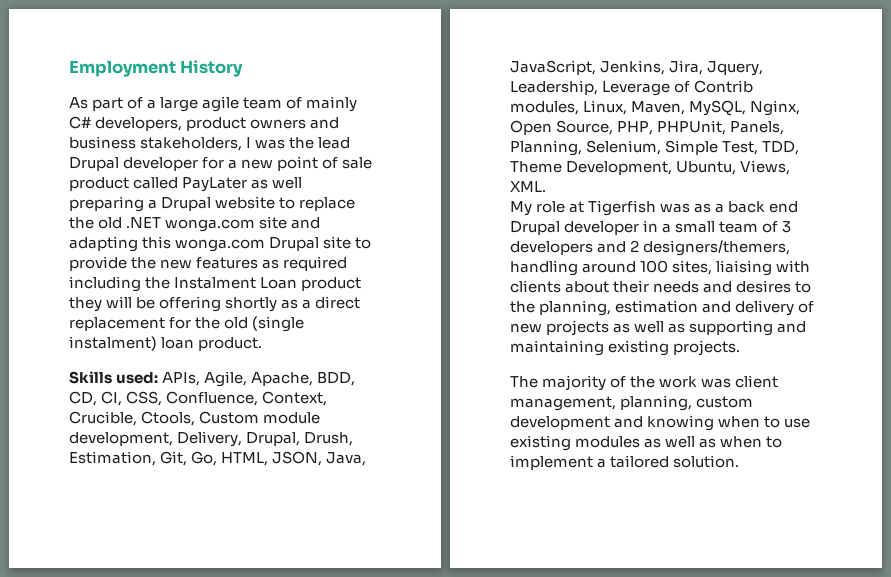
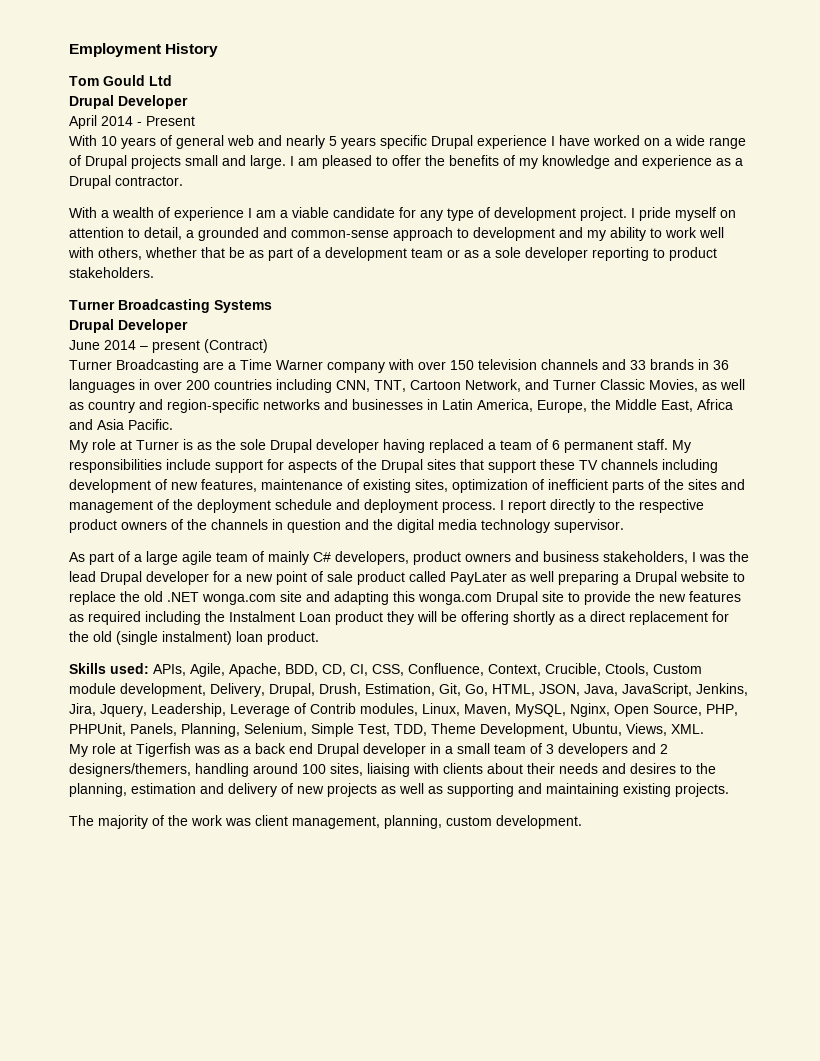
+ Tom Gould Ltd
+ Drupal Developer
+ April 2014 - Present
+ With 10 years of general web and nearly 5 years specific Drupal experience I have worked on a wide range of Drupal projects small and large. I am pleased to offer the benefits of my knowledge and experience as a Drupal contractor.
+ With a wealth of experience I am a viable candidate for any type of development project. I pride myself on attention to detail, a grounded and common-sense approach to development and my ability to work well with others, whether that be as part of a development team or as a sole developer reporting to product stakeholders.
+ Turner Broadcasting Systems
+ Drupal Developer
+ June 2014 – present (Contract)
+ Turner Broadcasting are a Time Warner company with over 150 television channels and 33 brands in 36 languages in over 200 countries including CNN, TNT, Cartoon Network, and Turner Classic Movies, as well as country and region-specific networks and businesses in Latin America, Europe, the Middle East, Africa and Asia Pacific.
+ My role at Turner is as the sole Drupal developer having replaced a team of 6 permanent staff. My responsibilities include support for aspects of the Drupal sites that support these TV channels including development of new features, maintenance of existing sites, optimization of inefficient parts of the sites and management of the deployment schedule and deployment process. I report directly to the respective product owners of the channels in question and the digital media technology supervisor.
- The majority of the work was client management, planning, custom development and knowing when to use existing modules as well as when to implement a tailored solution.
+ The majority of the work was client management, planning, custom development.

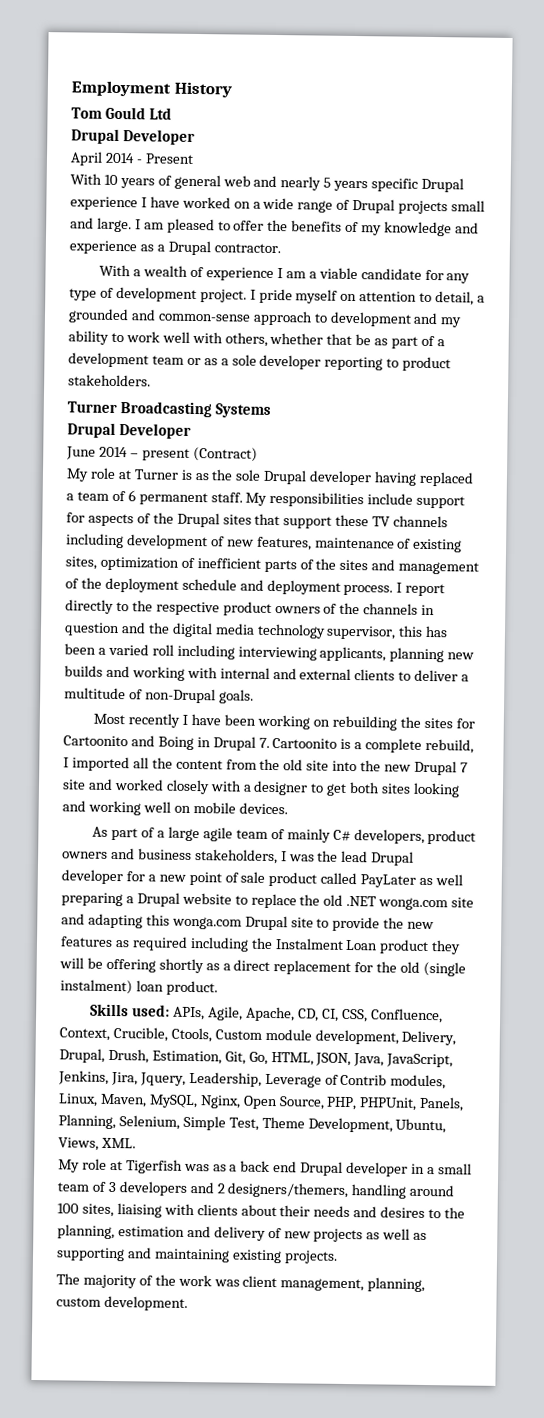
- Turner Broadcasting are a Time Warner company with over 150 television channels and 33 brands in 36 languages in over 200 countries including CNN, TNT, Cartoon Network, and Turner Classic Movies, as well as country and region-specific networks and businesses in Latin America, Europe, the Middle East, Africa and Asia Pacific.
- I report directly to the respective product owners of the channels in question and the digital media technology supervisor.
+ I report directly to the respective product owners of the channels in question and the digital media technology supervisor, this has been a varied roll including interviewing applicants, planning new builds and working with internal and external clients to deliver a multitude of non-Drupal goals.
+ Most recently I have been working on rebuilding the sites for Cartoonito and Boing in Drupal 7. Cartoonito is a complete rebuild, I imported all the content from the old site into the new Drupal 7 site and worked closely with a designer to get both sites looking and working well on mobile devices.
- Skills used: APIs, Agile, Apache, BDD, CD, CI, CSS, Confluence, Context, Crucible, Ctools, Custom module development, Delivery, Drupal, Drush, Estimation, Git, Go, HTML, JSON, Java, JavaScript, Jenkins, Jira, Jquery, Leadership, Leverage of Contrib modules, Linux, Maven, MySQL, Nginx, Open Source, PHP, PHPUnit, Panels, Planning, Selenium, Simple Test, TDD, Theme Development, Ubuntu, Views, XML.
+ Skills used: APIs, Agile, Apache, CD, CI, CSS, Confluence, Context, Crucible, Ctools, Custom module development, Delivery, Drupal, Drush, Estimation, Git, Go, HTML, JSON, Java, JavaScript, Jenkins, Jira, Jquery, Leadership, Leverage of Contrib modules, Linux, Maven, MySQL, Nginx, Open Source, PHP, PHPUnit, Panels, Planning, Selenium, Simple Test, Theme Development, Ubuntu, Views, XML.

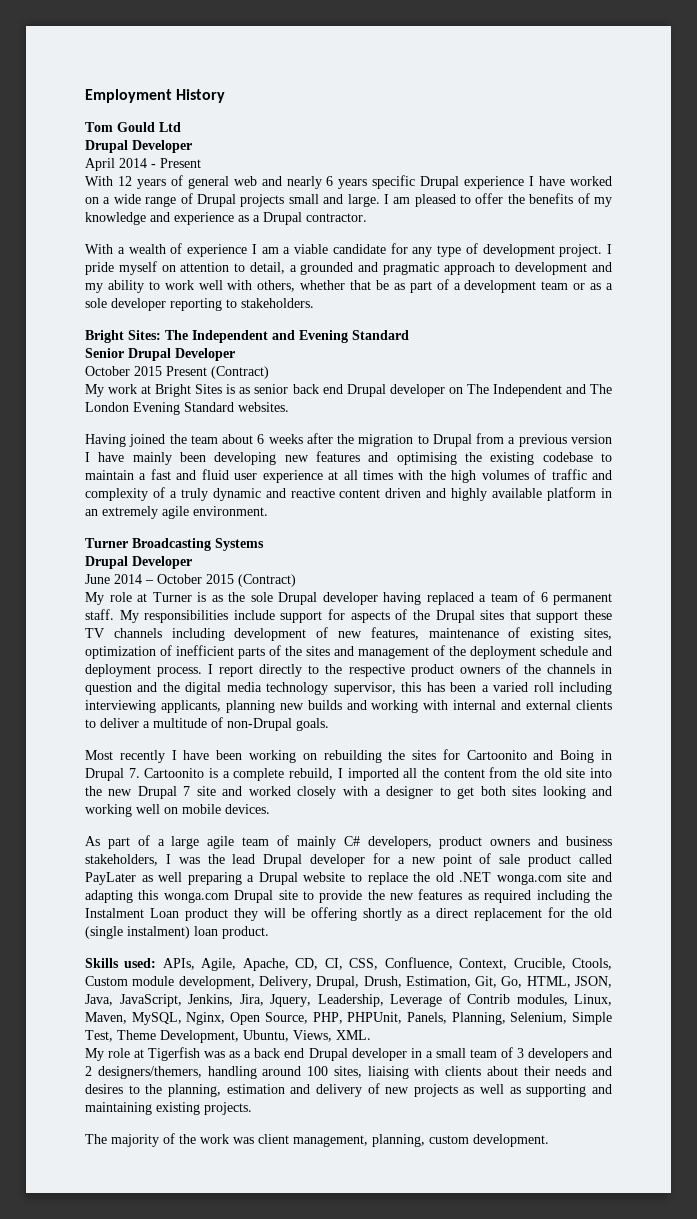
- With 10 years of general web and nearly 5 years specific Drupal experience I have worked on a wide range of Drupal projects small and large.
+ With 12 years of general web and nearly 6 years specific Drupal experience I have worked on a wide range of Drupal projects small and large.
- I pride myself on attention to detail, a grounded and common-sense approach to development and my ability to work well with others, whether that be as part of a development team or as a sole developer reporting to product stakeholders.
+ I pride myself on attention to detail, a grounded and pragmatic approach to development and my ability to work well with others, whether that be as part of a development team or as a sole developer reporting to stakeholders.
+ Bright Sites: The Independent and Evening Standard
+ Senior Drupal Developer
+ October 2015 Present (Contract)
+ My work at Bright Sites is as senior back end Drupal developer on The Independent and The London Evening Standard websites.
+ Having joined the team about 6 weeks after the migration to Drupal from a previous version I have mainly been developing new features and optimising the existing codebase to maintain a fast and fluid user experience at all times with the high volumes of traffic and complexity of a truly dynamic and reactive content driven and highly available platform in an extremely agile environment.
- June 2014 – present (Contract)
+ June 2014 – October 2015 (Contract)

